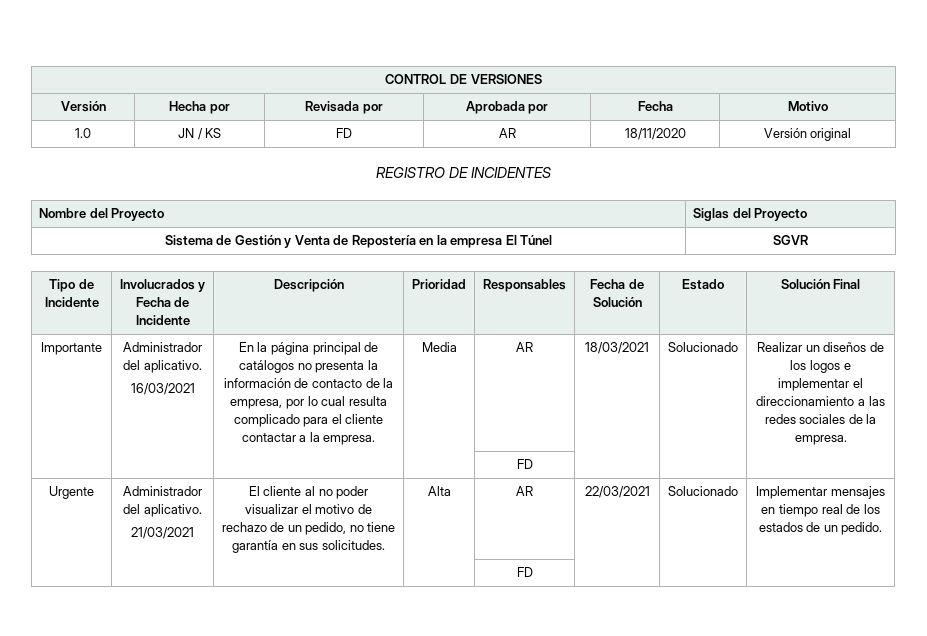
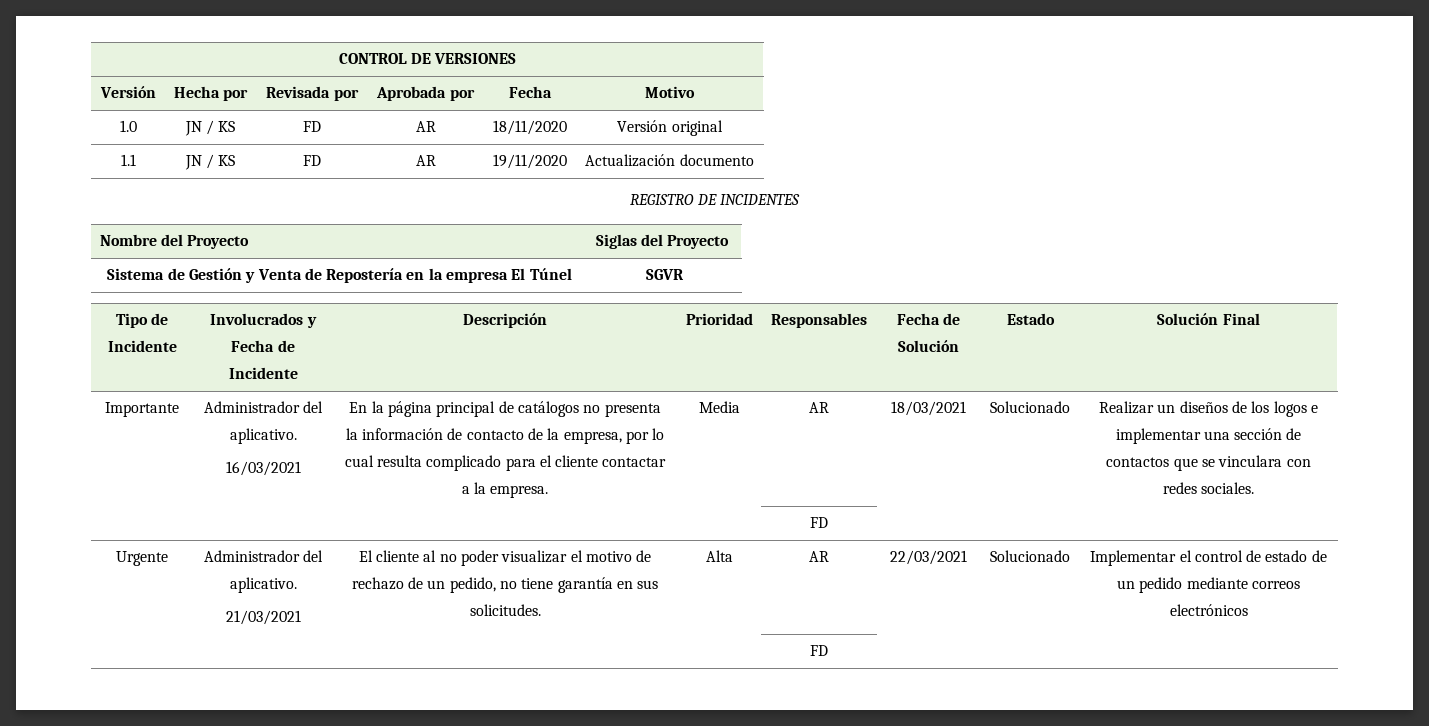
+ 1.1 | JN / KS | FD | AR | 19/11/2020 | Actualización documento
- Realizar un diseños de los logos e implementar el direccionamiento a las redes sociales de la empresa.
+ Realizar un diseños de los logos e implementar una sección de contactos que se vinculara con redes sociales.
  Urgente | Administrador del aplicativo.
- 21/03/2021 | El cliente al no poder visualizar el motivo de rechazo de un pedido, no tiene garantía en sus solicitudes. | Alta | AR | 22/03/2021 | Solucionado | Implementar mensajes en tiempo real de los estados de un pedido.
+ 21/03/2021 | El cliente al no poder visualizar el motivo de rechazo de un pedido, no tiene garantía en sus solicitudes. | Alta | AR | 22/03/2021 | Solucionado | Implementar el control de estado de un pedido mediante correos electrónicos

